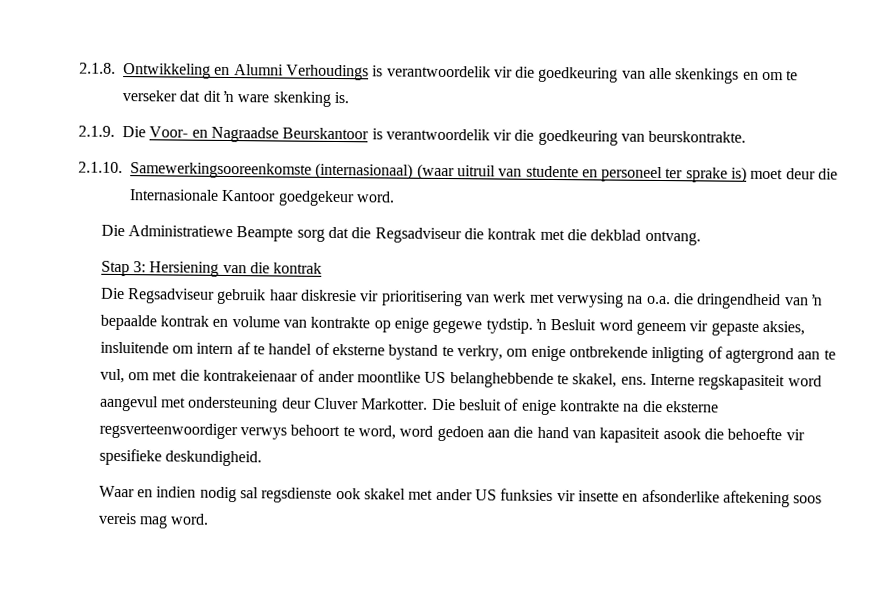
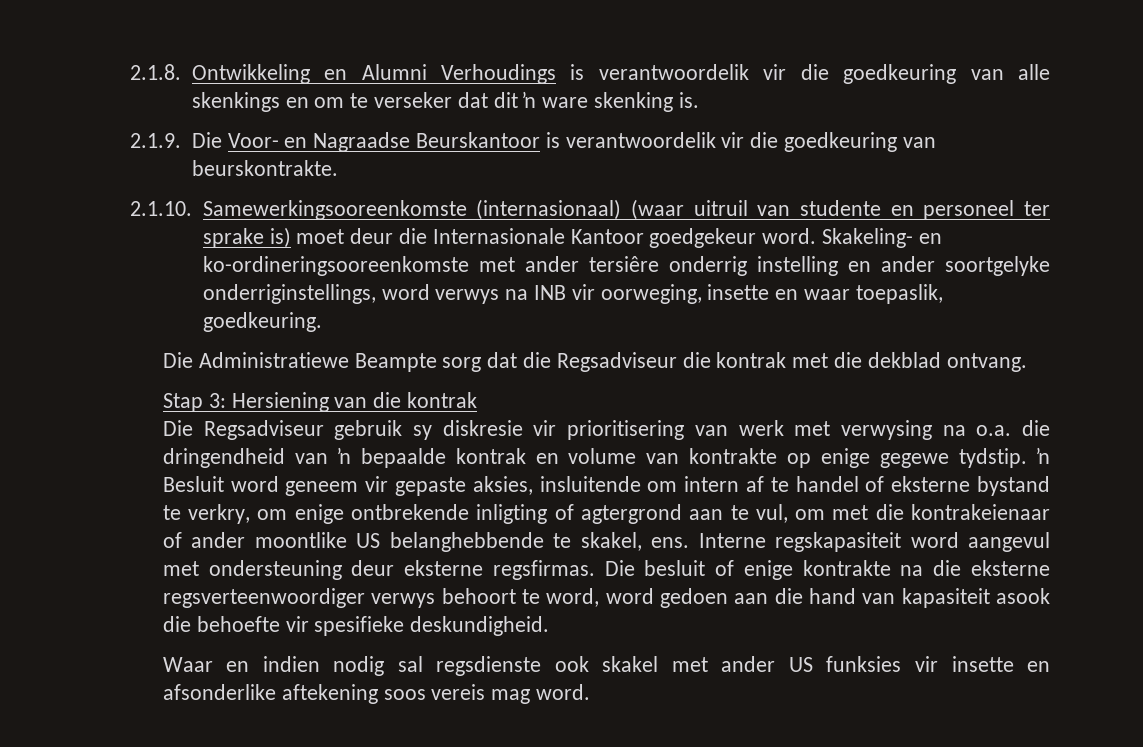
+ Skakeling- en ko-ordineringsooreenkomste met ander tersiêre onderrig instelling en ander soortgelyke onderriginstellings, word verwys na INB vir oorweging, insette en waar toepaslik, goedkeuring.
- Die Regsadviseur gebruik haar diskresie vir prioritisering van werk met verwysing na o.a. die dringendheid van ŉ bepaalde kontrak en volume van kontrakte op enige gegewe tydstip. ŉ Besluit word geneem vir gepaste aksies, insluitende om intern af te handel of eksterne bystand te verkry, om enige ontbrekende inligting of agtergrond aan te vul, om met die kontrakeienaar of ander moontlike US belanghebbende te skakel, ens.
+ Die Regsadviseur gebruik sy diskresie vir prioritisering van werk met verwysing na o.a. die dringendheid van ŉ bepaalde kontrak en volume van kontrakte op enige gegewe tydstip. ŉ Besluit word geneem vir gepaste aksies, insluitende om intern af te handel of eksterne bystand te verkry, om enige ontbrekende inligting of agtergrond aan te vul, om met die kontrakeienaar of ander moontlike US belanghebbende te skakel, ens.
- Interne regskapasiteit word aangevul met ondersteuning deur Cluver Markotter.
+ Interne regskapasiteit word aangevul met ondersteuning deur eksterne regsfirmas.

